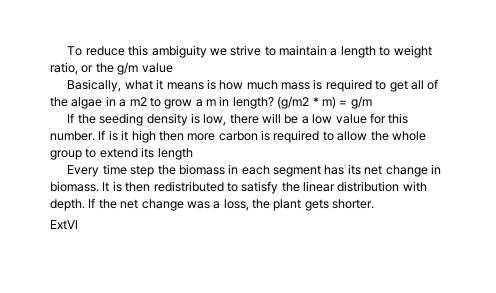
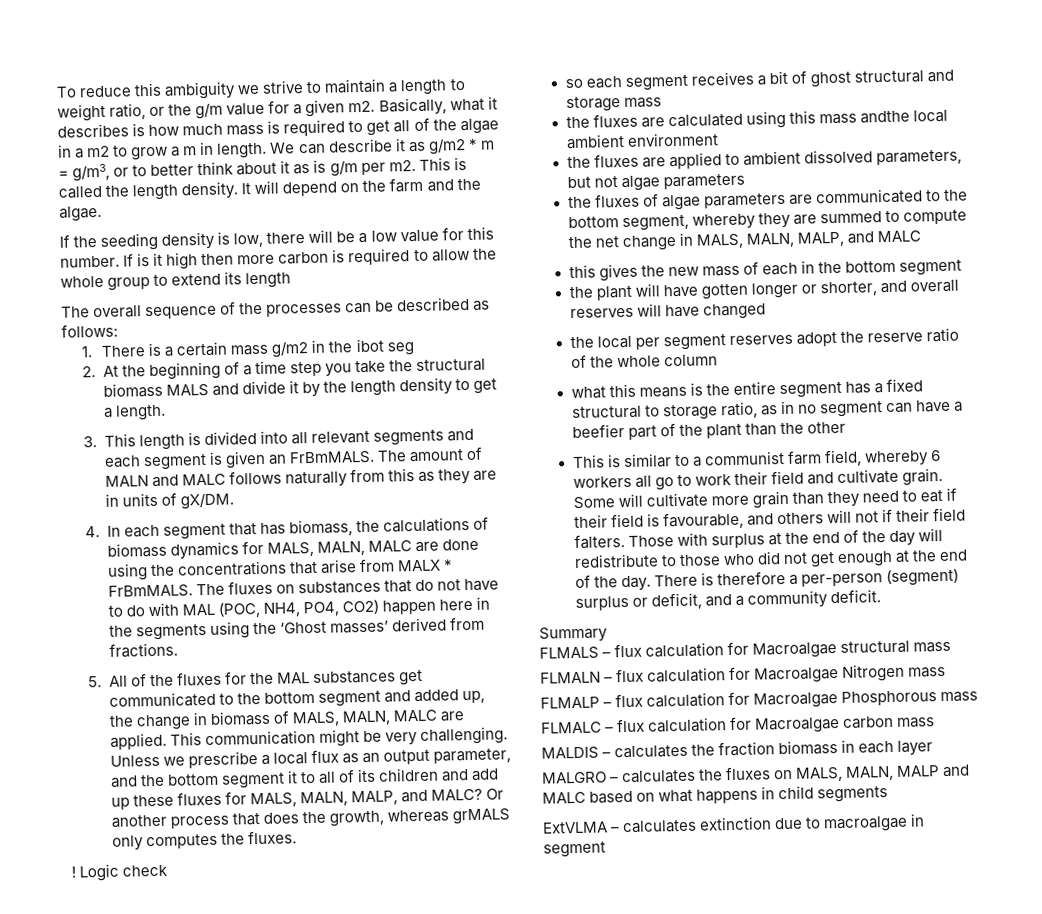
- To reduce this ambiguity we strive to maintain a length to weight ratio, or the g/m value
- Basically, what it means is how much mass is required to get all of the algae in a m2 to grow a m in length? (g/m2 * m) = g/m
+ To reduce this ambiguity we strive to maintain a length to weight ratio, or the g/m value for a given m2. Basically, what it describes is how much mass is required to get all of the algae in a m2 to grow a m in length. We can describe it as g/m2 * m = g/m3, or to better think about it as is g/m per m2. This is called the length density. It will depend on the farm and the algae.
- Every time step the biomass in each segment has its net change in biomass. It is then redistributed to satisfy the linear distribution with depth. If the net change was a loss, the plant gets shorter.
- ExtVl
+ The overall sequence of the processes can be described as follows:
+ 1. There is a certain mass g/m2 in the ibot seg
+ 2. At the beginning of a time step you take the structural biomass MALS and divide it by the length density to get a length.
+ 3. This length is divided into all relevant segments and each segment is given an FrBmMALS. The amount of MALN and MALC follows naturally from this as they are in units of gX/DM.
+ 4. In each segment that has biomass, the calculations of biomass dynamics for MALS, MALN, MALC are done using the concentrations that arise from MALX * FrBmMALS. The fluxes on substances that do not have to do with MAL (POC, NH4, PO4, CO2) happen here in the segments using the ‘Ghost masses’ derived from fractions.
+ 5. All of the fluxes for the MAL substances get communicated to the bottom segment and added up, the change in biomass of MALS, MALN, MALC are applied. This communication might be very challenging. Unless we prescribe a local flux as an output parameter, and the bottom segment it to all of its children and add up these fluxes for MALS, MALN, MALP, and MALC? Or another process that does the growth, whereas grMALS only computes the fluxes.
+ ! Logic check
+ so each segment receives a bit of ghost structural and storage mass
+ the fluxes are calculated using this mass andthe local ambient environment
+ the fluxes are applied to ambient dissolved parameters, but not algae parameters
+ the fluxes of algae parameters are communicated to the bottom segment, whereby they are summed to compute the net change in MALS, MALN, MALP, and MALC
+ this gives the new mass of each in the bottom segment
+ the plant will have gotten longer or shorter, and overall reserves will have changed
+ the local per segment reserves adopt the reserve ratio of the whole column
+ what this means is the entire segment has a fixed structural to storage ratio, as in no segment can have a beefier part of the plant than the other
+ This is similar to a communist farm field, whereby 6 workers all go to work their field and cultivate grain. Some will cultivate more grain than they need to eat if their field is favourable, and others will not if their field falters. Those with surplus at the end of the day will redistribute to those who did not get enough at the end of the day. There is therefore a per-person (segment) surplus or deficit, and a community deficit.
+ Summary
+ FLMALS – flux calculation for Macroalgae structural mass
+ FLMALN – flux calculation for Macroalgae Nitrogen mass
+ FLMALP – flux calculation for Macroalgae Phosphorous mass
+ FLMALC – flux calculation for Macroalgae carbon mass
+ MALDIS – calculates the fraction biomass in each layer
+ MALGRO – calculates the fluxes on MALS, MALN, MALP and MALC based on what happens in child segments
+ ExtVLMA – calculates extinction due to macroalgae in segment

